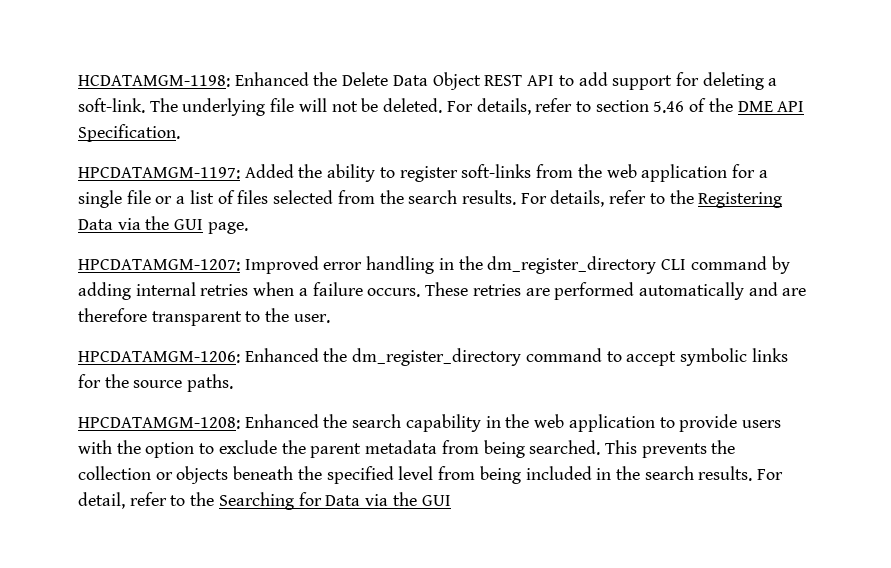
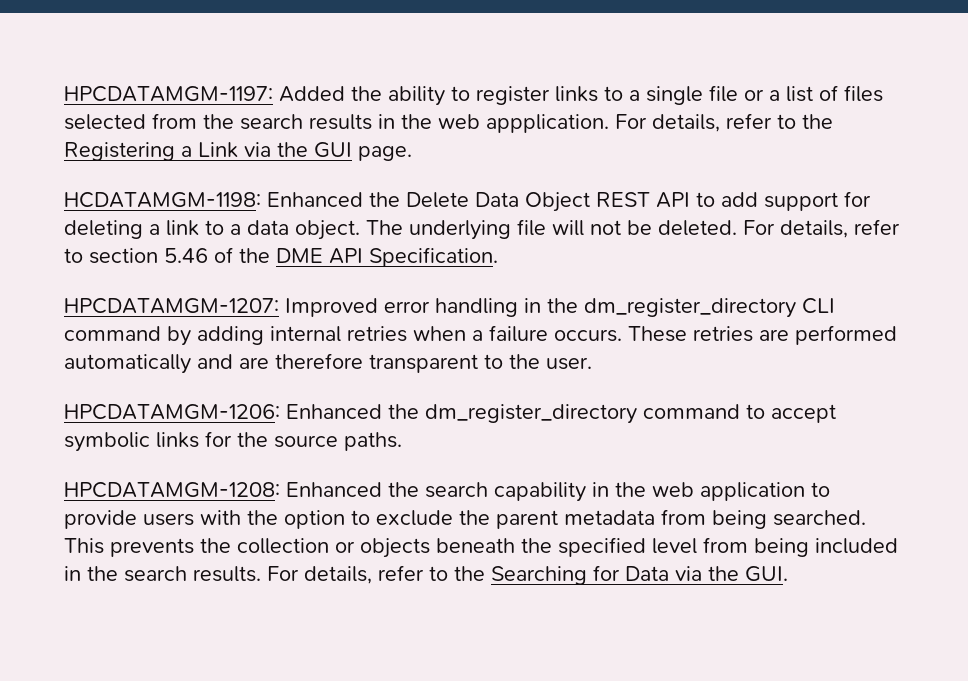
+ HPCDATAMGM-1197: Added the ability to register links to a single file or a list of files selected from the search results in the web appplication. For details, refer to the Registering a Link via the GUI page.
- HCDATAMGM-1198: Enhanced the Delete Data Object REST API to add support for deleting a soft-link.
+ HCDATAMGM-1198: Enhanced the Delete Data Object REST API to add support for deleting a link to a data object.
- HPCDATAMGM-1197: Added the ability to register soft-links from the web application for a single file or a list of files selected from the search results. For details, refer to the Registering Data via the GUI page.
- For detail, refer to the Searching for Data via the GUI
+ For details, refer to the Searching for Data via the GUI.

